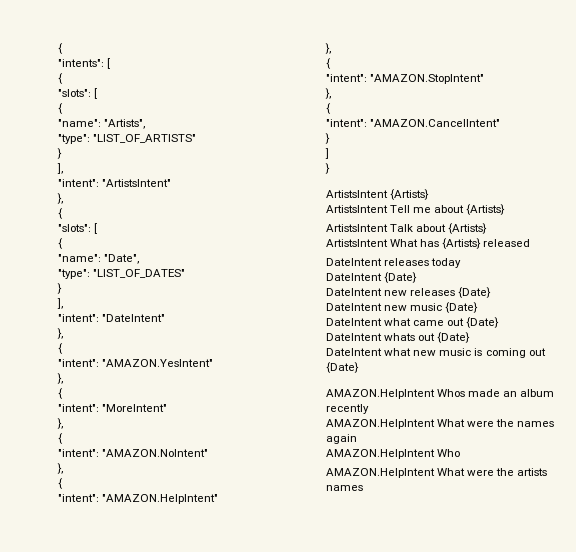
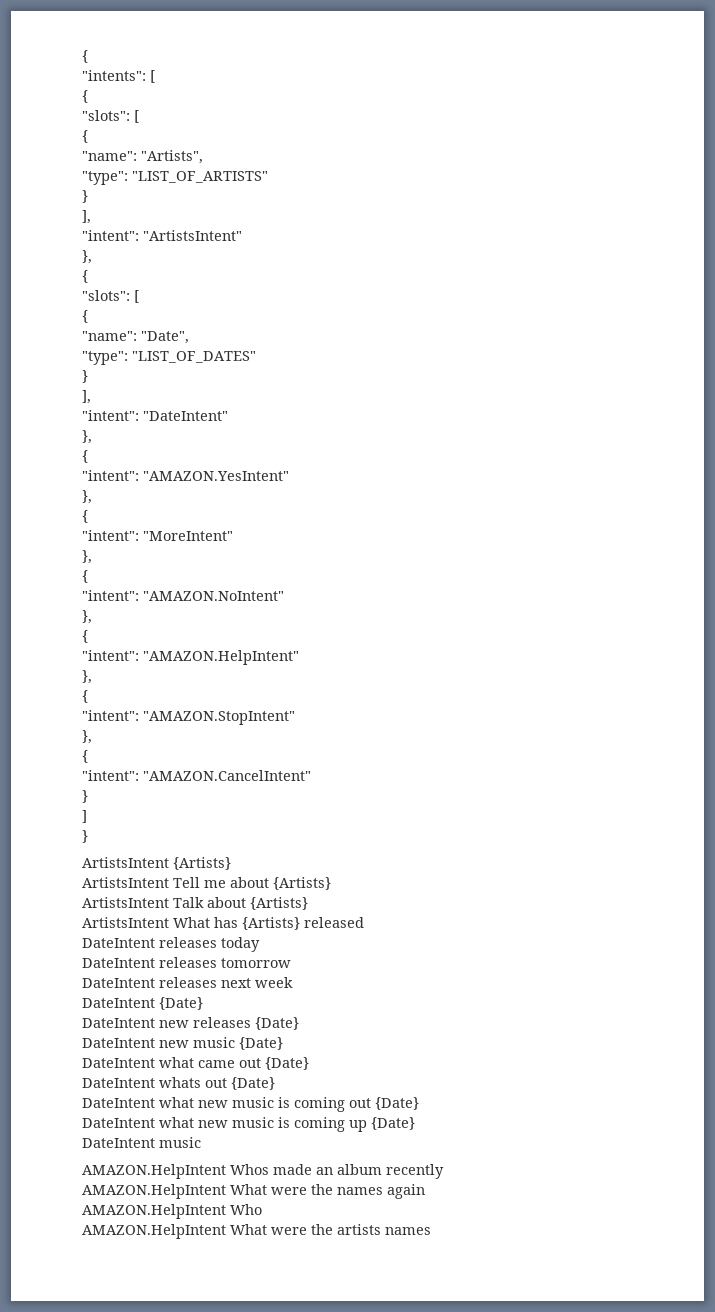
+ DateIntent releases tomorrow
+ DateIntent releases next week
+ DateIntent what new music is coming up {Date}
+ DateIntent music

